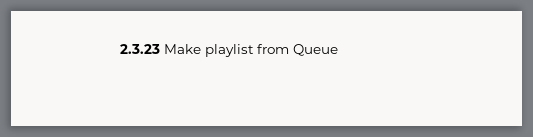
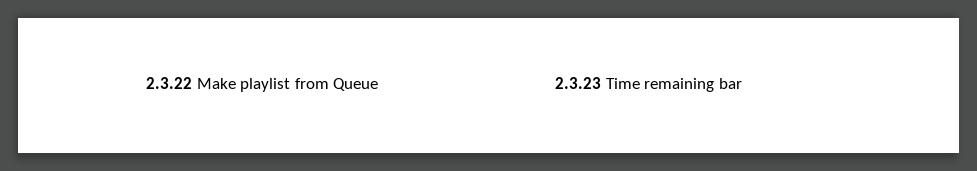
- 2.3.23 Make playlist from Queue
+ 2.3.22 Make playlist from Queue
+ 2.3.23 Time remaining bar

